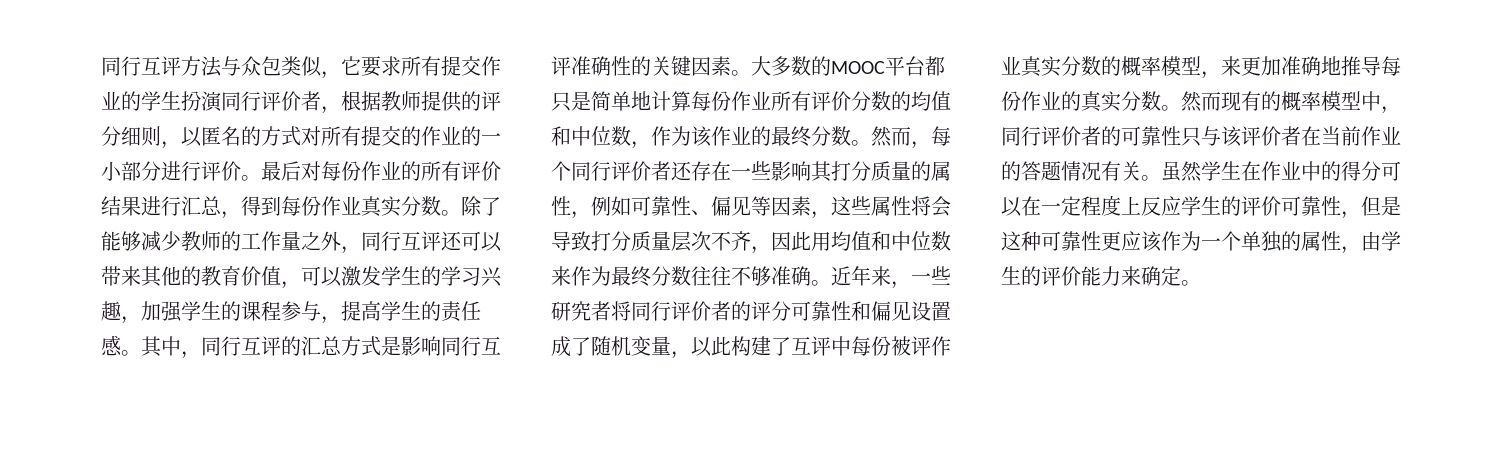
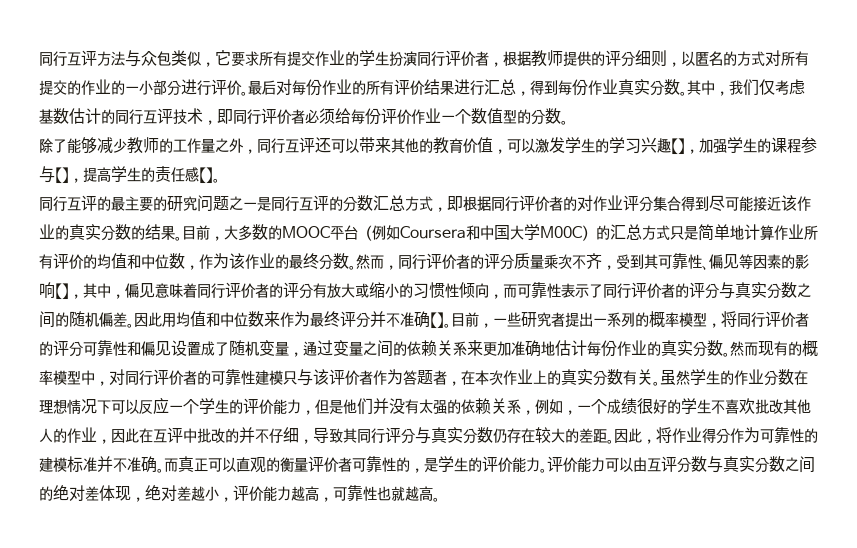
- 最后对每份作业的所有评价结果进行汇总，得到每份作业真实分数。除了能够减少教师的工作量之外，同行互评还可以带来其他的教育价值，可以激发学生的学习兴趣，加强学生的课程参与，提高学生的责任感。其中，同行互评的汇总方式是影响同行互评准确性的关键因素。大多数的MOOC平台都只是简单地计算每份作业所有评价分数的均值和中位数，作为该作业的最终分数。
+ 最后对每份作业的所有评价结果进行汇总，得到每份作业真实分数。其中，我们仅考虑基数估计的同行互评技术，即同行评价者必须给每份评价作业一个数值型的分数。
+ 除了能够减少教师的工作量之外，同行互评还可以带来其他的教育价值，可以激发学生的学习兴趣【】，加强学生的课程参与【】，提高学生的责任感【】。
+ 同行互评的最主要的研究问题之一是同行互评的分数汇总方式，即根据同行评价者的对作业评分集合得到尽可能接近该作业的真实分数的结果。目前，大多数的MOOC平台（例如Coursera和中国大学M00C）的汇总方式只是简单地计算作业所有评价的均值和中位数，作为该作业的最终分数。
- 然而，每个同行评价者还存在一些影响其打分质量的属性，例如可靠性、偏见等因素，这些属性将会导致打分质量层次不齐，因此用均值和中位数来作为最终分数往往不够准确。近年来，一些研究者将同行评价者的评分可靠性和偏见设置成了随机变量，以此构建了互评中每份被评作业真实分数的概率模型，来更加准确地推导每份作业的真实分数。
+ 然而，同行评价者的评分质量乘次不齐，受到其可靠性、偏见等因素的影响【】，其中，偏见意味着同行评价者的评分有放大或缩小的习惯性倾向，而可靠性表示了同行评价者的评分与真实分数之间的随机偏差。因此用均值和中位数来作为最终评分并不准确【】。目前，一些研究者提出一系列的概率模型，将同行评价者的评分可靠性和偏见设置成了随机变量，通过变量之间的依赖关系来更加准确地估计每份作业的真实分数。
- 然而现有的概率模型中，同行评价者的可靠性只与该评价者在当前作业的答题情况有关。虽然学生在作业中的得分可以在一定程度上反应学生的评价可靠性，但是这种可靠性更应该作为一个单独的属性，由学生的评价能力来确定。
+ 然而现有的概率模型中，对同行评价者的可靠性建模只与该评价者作为答题者，在本次作业上的真实分数有关。虽然学生的作业分数在理想情况下可以反应一个学生的评价能力，但是他们并没有太强的依赖关系，例如，一个成绩很好的学生不喜欢批改其他人的作业，因此在互评中批改的并不仔细，导致其同行评分与真实分数仍存在较大的差距。因此，将作业得分作为可靠性的建模标准并不准确。而真正可以直观的衡量评价者可靠性的，是学生的评价能力。评价能力可以由互评分数与真实分数之间的绝对差体现，绝对差越小，评价能力越高，可靠性也就越高。

